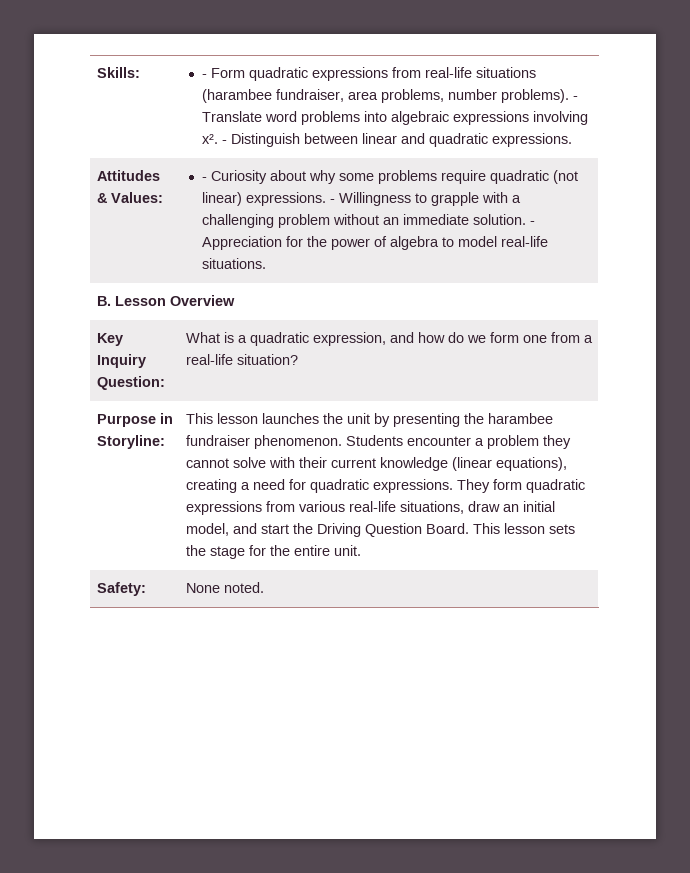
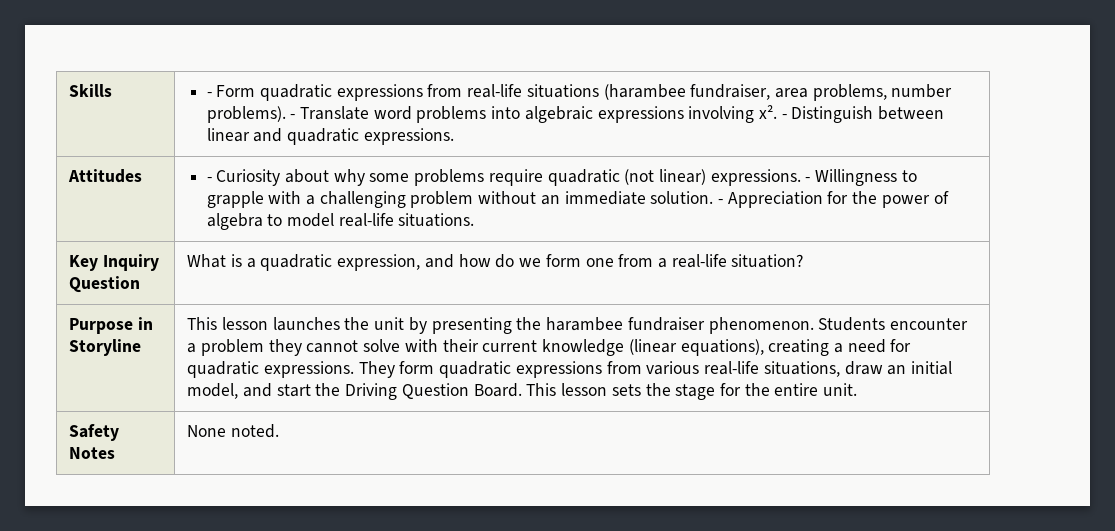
- Skills: | - Form quadratic expressions from real-life situations (harambee fundraiser, area problems, number problems). - Translate word problems into algebraic expressions involving x². - Distinguish between linear and quadratic expressions.
+ Skills | - Form quadratic expressions from real-life situations (harambee fundraiser, area problems, number problems). - Translate word problems into algebraic expressions involving x². - Distinguish between linear and quadratic expressions.
- Attitudes & Values: | - Curiosity about why some problems require quadratic (not linear) expressions. - Willingness to grapple with a challenging problem without an immediate solution. - Appreciation for the power of algebra to model real-life situations.
+ Attitudes | - Curiosity about why some problems require quadratic (not linear) expressions. - Willingness to grapple with a challenging problem without an immediate solution. - Appreciation for the power of algebra to model real-life situations.
- B. Lesson Overview
- Key Inquiry Question: | What is a quadratic expression, and how do we form one from a real-life situation?
+ Key Inquiry Question | What is a quadratic expression, and how do we form one from a real-life situation?
- Purpose in Storyline:
+ Purpose in Storyline
- Safety: | None noted.
+ Safety Notes | None noted.

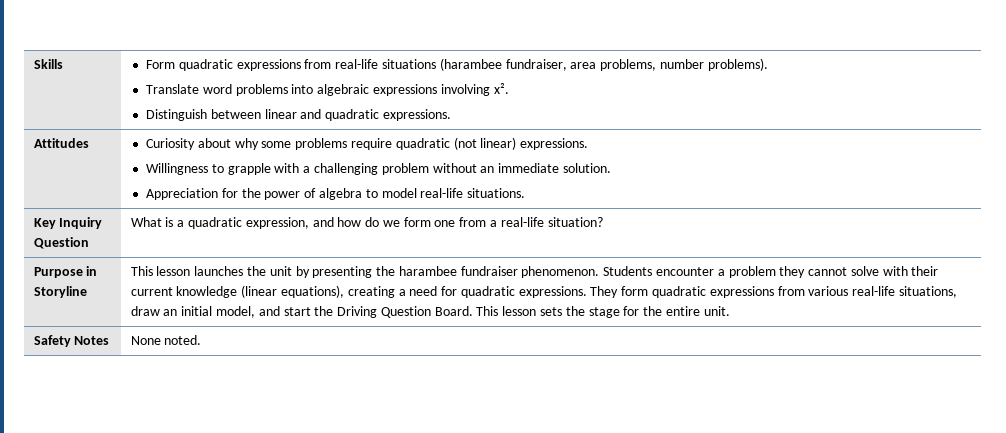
- Skills | - Form quadratic expressions from real-life situations (harambee fundraiser, area problems, number problems). - Translate word problems into algebraic expressions involving x². - Distinguish between linear and quadratic expressions.
+ Skills | Form quadratic expressions from real-life situations (harambee fundraiser, area problems, number problems).
+ Translate word problems into algebraic expressions involving x².
+ Distinguish between linear and quadratic expressions.
- Attitudes | - Curiosity about why some problems require quadratic (not linear) expressions. - Willingness to grapple with a challenging problem without an immediate solution. - Appreciation for the power of algebra to model real-life situations.
+ Attitudes | Curiosity about why some problems require quadratic (not linear) expressions.
+ Willingness to grapple with a challenging problem without an immediate solution.
+ Appreciation for the power of algebra to model real-life situations.

